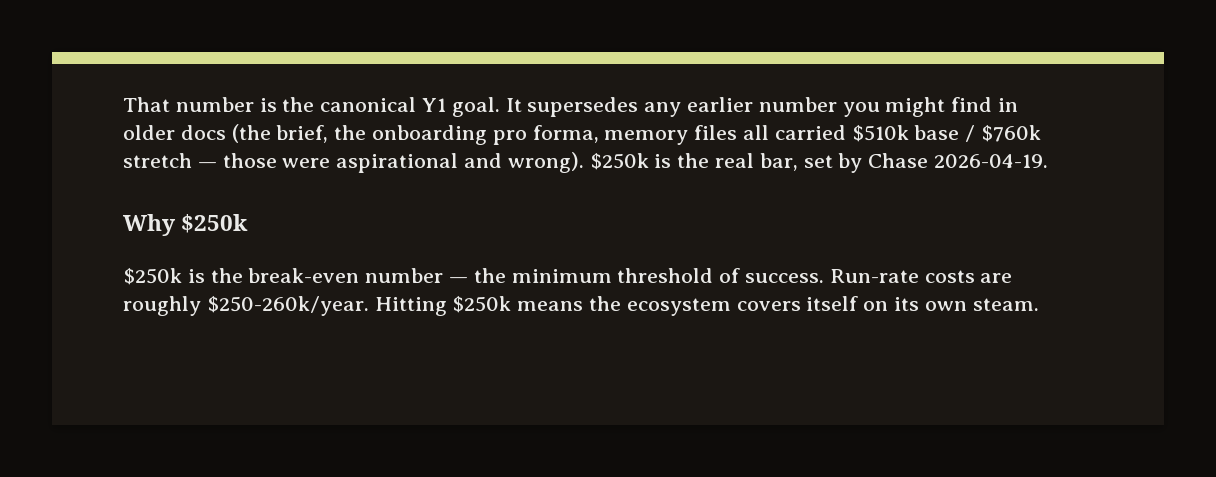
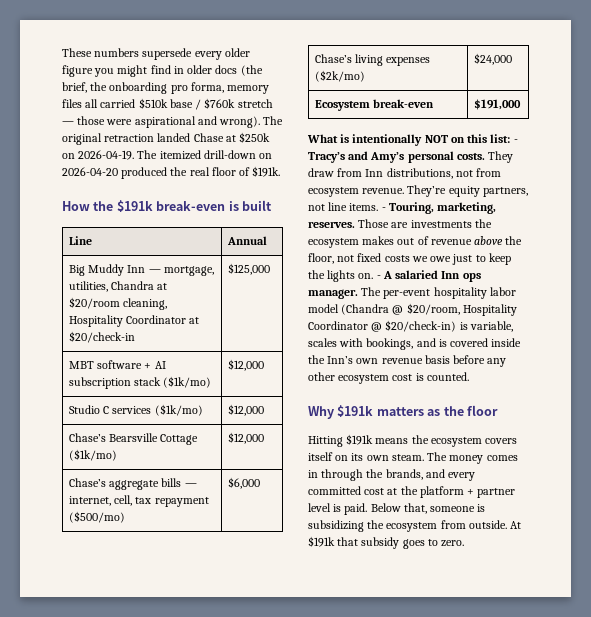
- That number is the canonical Y1 goal. It supersedes any earlier number you might find in older docs (the brief, the onboarding pro forma, memory files all carried $510k base / $760k stretch — those were aspirational and wrong).
+ These numbers supersede every older figure you might find in older docs (the brief, the onboarding pro forma, memory files all carried $510k base / $760k stretch — those were aspirational and wrong).
- $250k is the real bar, set by Chase 2026-04-19.
- Why $250k
- $250k is the break-even number — the minimum threshold of success. Run-rate costs are roughly $250-260k/year. Hitting $250k means the ecosystem covers itself on its own steam.
+ The original retraction landed Chase at $250k on 2026-04-19. The itemized drill-down on 2026-04-20 produced the real floor of $191k.
+ How the $191k break-even is built
+ Line | Annual
+ Big Muddy Inn — mortgage, utilities, Chandra at $20/room cleaning, Hospitality Coordinator at $20/check-in | $125,000
+ MBT software + AI subscription stack ($1k/mo) | $12,000
+ Studio C services ($1k/mo) | $12,000
+ Chase’s Bearsville Cottage ($1k/mo) | $12,000
+ Chase’s aggregate bills — internet, cell, tax repayment ($500/mo) | $6,000
+ Chase’s living expenses ($2k/mo) | $24,000
+ Ecosystem break-even | $191,000
+ What is intentionally NOT on this list: - Tracy’s and Amy’s personal costs. They draw from Inn distributions, not from ecosystem revenue. They’re equity partners, not line items. - Touring, marketing, reserves. Those are investments the ecosystem makes out of revenue above the floor, not fixed costs we owe just to keep the lights on. - A salaried Inn ops manager. The per-event hospitality labor model (Chandra @ $20/room, Hospitality Coordinator @ $20/check-in) is variable, scales with bookings, and is covered inside the Inn’s own revenue basis before any other ecosystem cost is counted.
+ Why $191k matters as the floor
+ Hitting $191k means the ecosystem covers itself on its own steam.
+ The money comes in through the brands, and every committed cost at the platform + partner level is paid. Below that, someone is subsidizing the ecosystem from outside. At $191k that subsidy goes to zero.

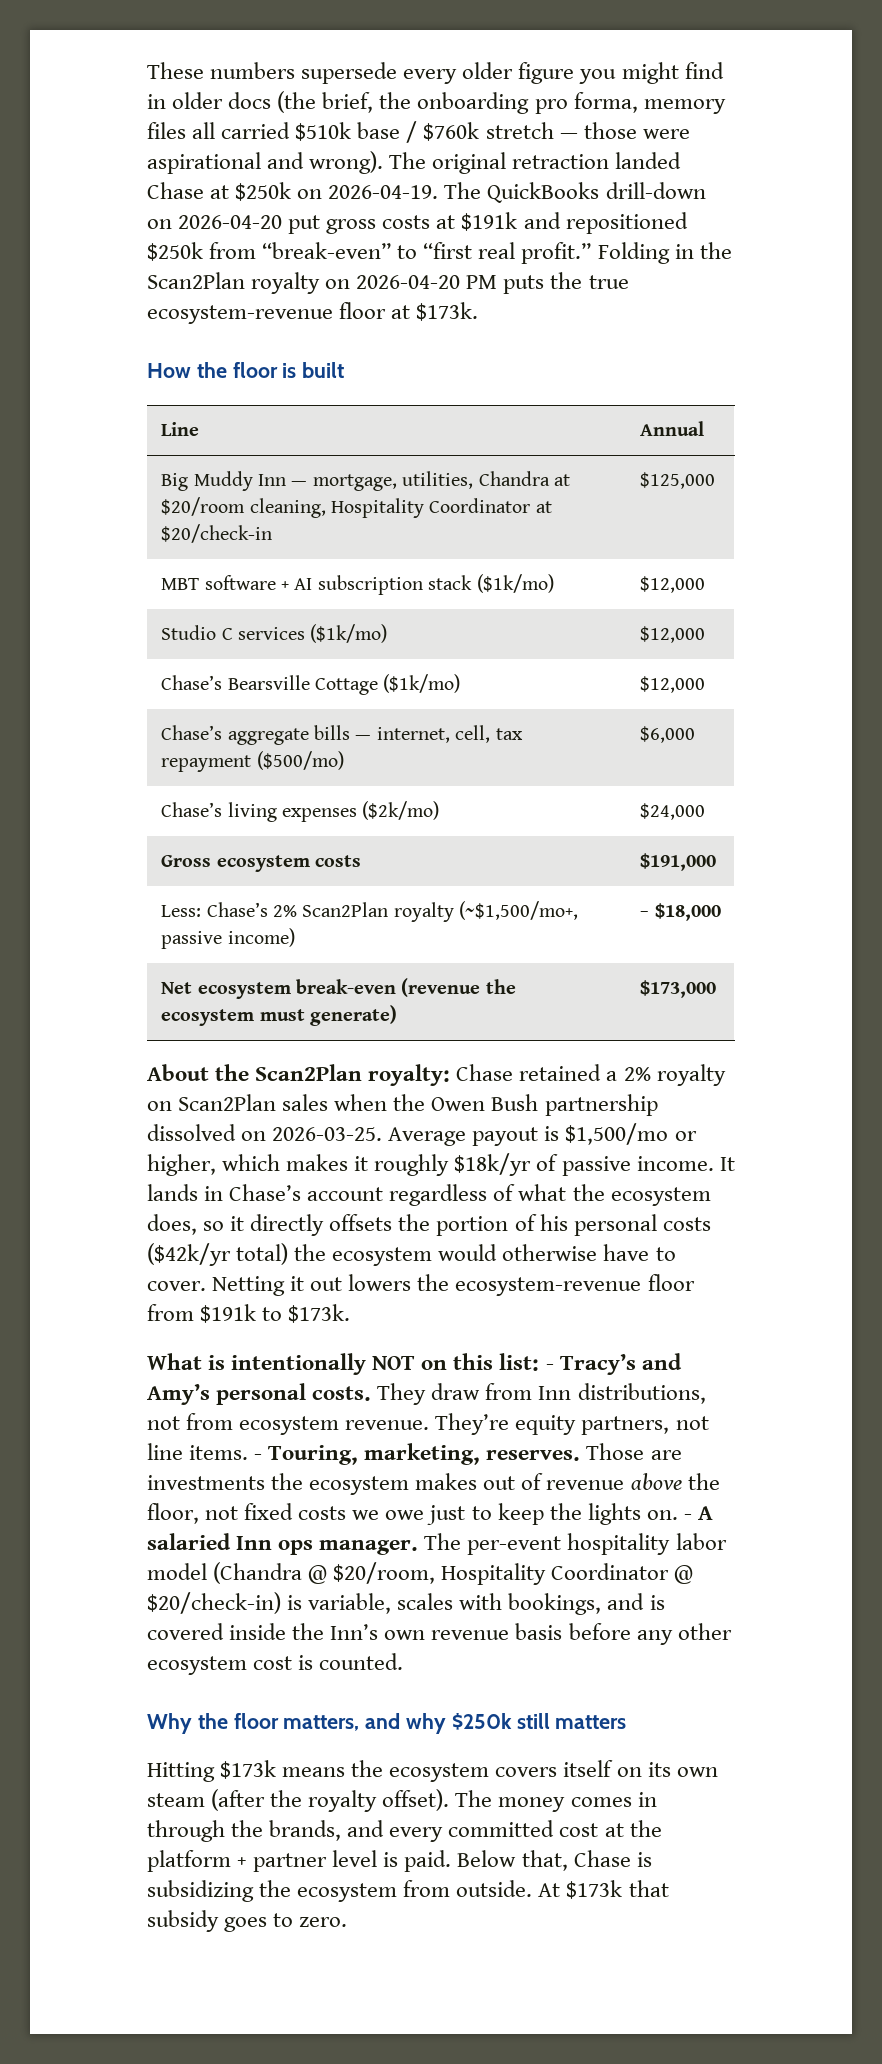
- The itemized drill-down on 2026-04-20 produced the real floor of $191k.
+ The QuickBooks drill-down on 2026-04-20 put gross costs at $191k and repositioned $250k from “break-even” to “first real profit.” Folding in the Scan2Plan royalty on 2026-04-20 PM puts the true ecosystem-revenue floor at $173k.
- How the $191k break-even is built
+ How the floor is built
- Ecosystem break-even | $191,000
+ Gross ecosystem costs | $191,000
+ Less: Chase’s 2% Scan2Plan royalty (~$1,500/mo+, passive income) | − $18,000
+ Net ecosystem break-even (revenue the ecosystem must generate) | $173,000
+ About the Scan2Plan royalty: Chase retained a 2% royalty on Scan2Plan sales when the Owen Bush partnership dissolved on 2026-03-25. Average payout is $1,500/mo or higher, which makes it roughly $18k/yr of passive income. It lands in Chase’s account regardless of what the ecosystem does, so it directly offsets the portion of his personal costs ($42k/yr total) the ecosystem would otherwise have to cover. Netting it out lowers the ecosystem-revenue floor from $191k to $173k.
- Why $191k matters as the floor
+ Why the floor matters, and why $250k still matters
- Hitting $191k means the ecosystem covers itself on its own steam.
+ Hitting $173k means the ecosystem covers itself on its own steam (after the royalty offset).
- Below that, someone is subsidizing the ecosystem from outside.
+ Below that, Chase is subsidizing the ecosystem from outside.
- At $191k that subsidy goes to zero.
+ At $173k that subsidy goes to zero.

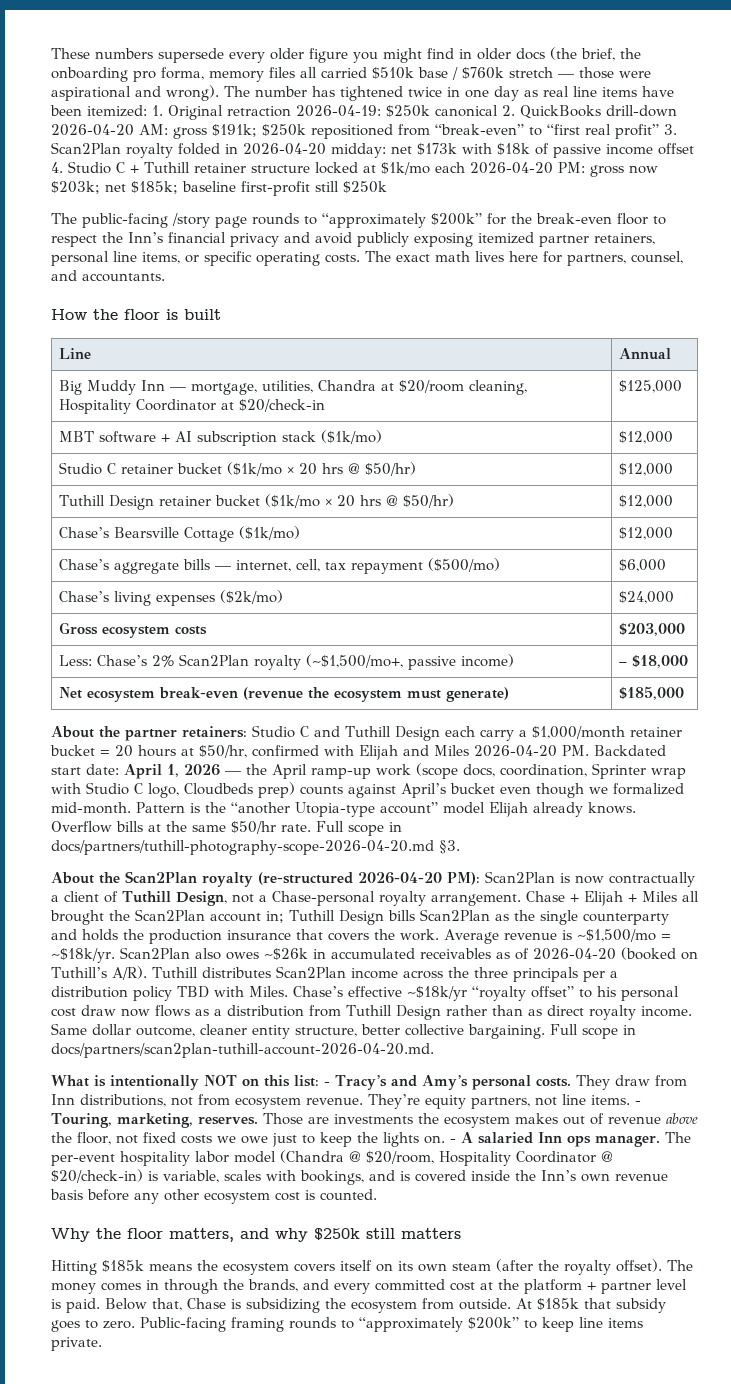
- The original retraction landed Chase at $250k on 2026-04-19. The QuickBooks drill-down on 2026-04-20 put gross costs at $191k and repositioned $250k from “break-even” to “first real profit.” Folding in the Scan2Plan royalty on 2026-04-20 PM puts the true ecosystem-revenue floor at $173k.
+ The number has tightened twice in one day as real line items have been itemized: 1. Original retraction 2026-04-19: $250k canonical 2. QuickBooks drill-down 2026-04-20 AM: gross $191k; $250k repositioned from “break-even” to “first real profit” 3. Scan2Plan royalty folded in 2026-04-20 midday: net $173k with $18k of passive income offset 4. Studio C + Tuthill retainer structure locked at $1k/mo each 2026-04-20 PM: gross now $203k; net $185k; baseline first-profit still $250k
+ The public-facing /story page rounds to “approximately $200k” for the break-even floor to respect the Inn’s financial privacy and avoid publicly exposing itemized partner retainers, personal line items, or specific operating costs. The exact math lives here for partners, counsel, and accountants.
- Studio C services ($1k/mo) | $12,000
+ Studio C retainer bucket ($1k/mo × 20 hrs @ $50/hr) | $12,000
+ Tuthill Design retainer bucket ($1k/mo × 20 hrs @ $50/hr) | $12,000
- Gross ecosystem costs | $191,000
+ Gross ecosystem costs | $203,000
- Net ecosystem break-even (revenue the ecosystem must generate) | $173,000
- About the Scan2Plan royalty: Chase retained a 2% royalty on Scan2Plan sales when the Owen Bush partnership dissolved on 2026-03-25. Average payout is $1,500/mo or higher, which makes it roughly $18k/yr of passive income. It lands in Chase’s account regardless of what the ecosystem does, so it directly offsets the portion of his personal costs ($42k/yr total) the ecosystem would otherwise have to cover. Netting it out lowers the ecosystem-revenue floor from $191k to $173k.
+ Net ecosystem break-even (revenue the ecosystem must generate) | $185,000
+ About the partner retainers: Studio C and Tuthill Design each carry a $1,000/month retainer bucket = 20 hours at $50/hr, confirmed with Elijah and Miles 2026-04-20 PM. Backdated start date: April 1, 2026 — the April ramp-up work (scope docs, coordination, Sprinter wrap with Studio C logo, Cloudbeds prep) counts against April’s bucket even though we formalized mid-month. Pattern is the “another Utopia-type account” model Elijah already knows. Overflow bills at the same $50/hr rate. Full scope in docs/partners/tuthill-photography-scope-2026-04-20.md §3.
+ About the Scan2Plan royalty (re-structured 2026-04-20 PM): Scan2Plan is now contractually a client of Tuthill Design, not a Chase-personal royalty arrangement. Chase + Elijah + Miles all brought the Scan2Plan account in; Tuthill Design bills Scan2Plan as the single counterparty and holds the production insurance that covers the work. Average revenue is ~$1,500/mo = ~$18k/yr. Scan2Plan also owes ~$26k in accumulated receivables as of 2026-04-20 (booked on Tuthill’s A/R). Tuthill distributes Scan2Plan income across the three principals per a distribution policy TBD with Miles. Chase’s effective ~$18k/yr “royalty offset” to his personal cost draw now flows as a distribution from Tuthill Design rather than as direct royalty income. Same dollar outcome, cleaner entity structure, better collective bargaining. Full scope in docs/partners/scan2plan-tuthill-account-2026-04-20.md.
- Hitting $173k means the ecosystem covers itself on its own steam (after the royalty offset).
+ Hitting $185k means the ecosystem covers itself on its own steam (after the royalty offset).
- At $173k that subsidy goes to zero.
+ At $185k that subsidy goes to zero.
+ Public-facing framing rounds to “approximately $200k” to keep line items private.

